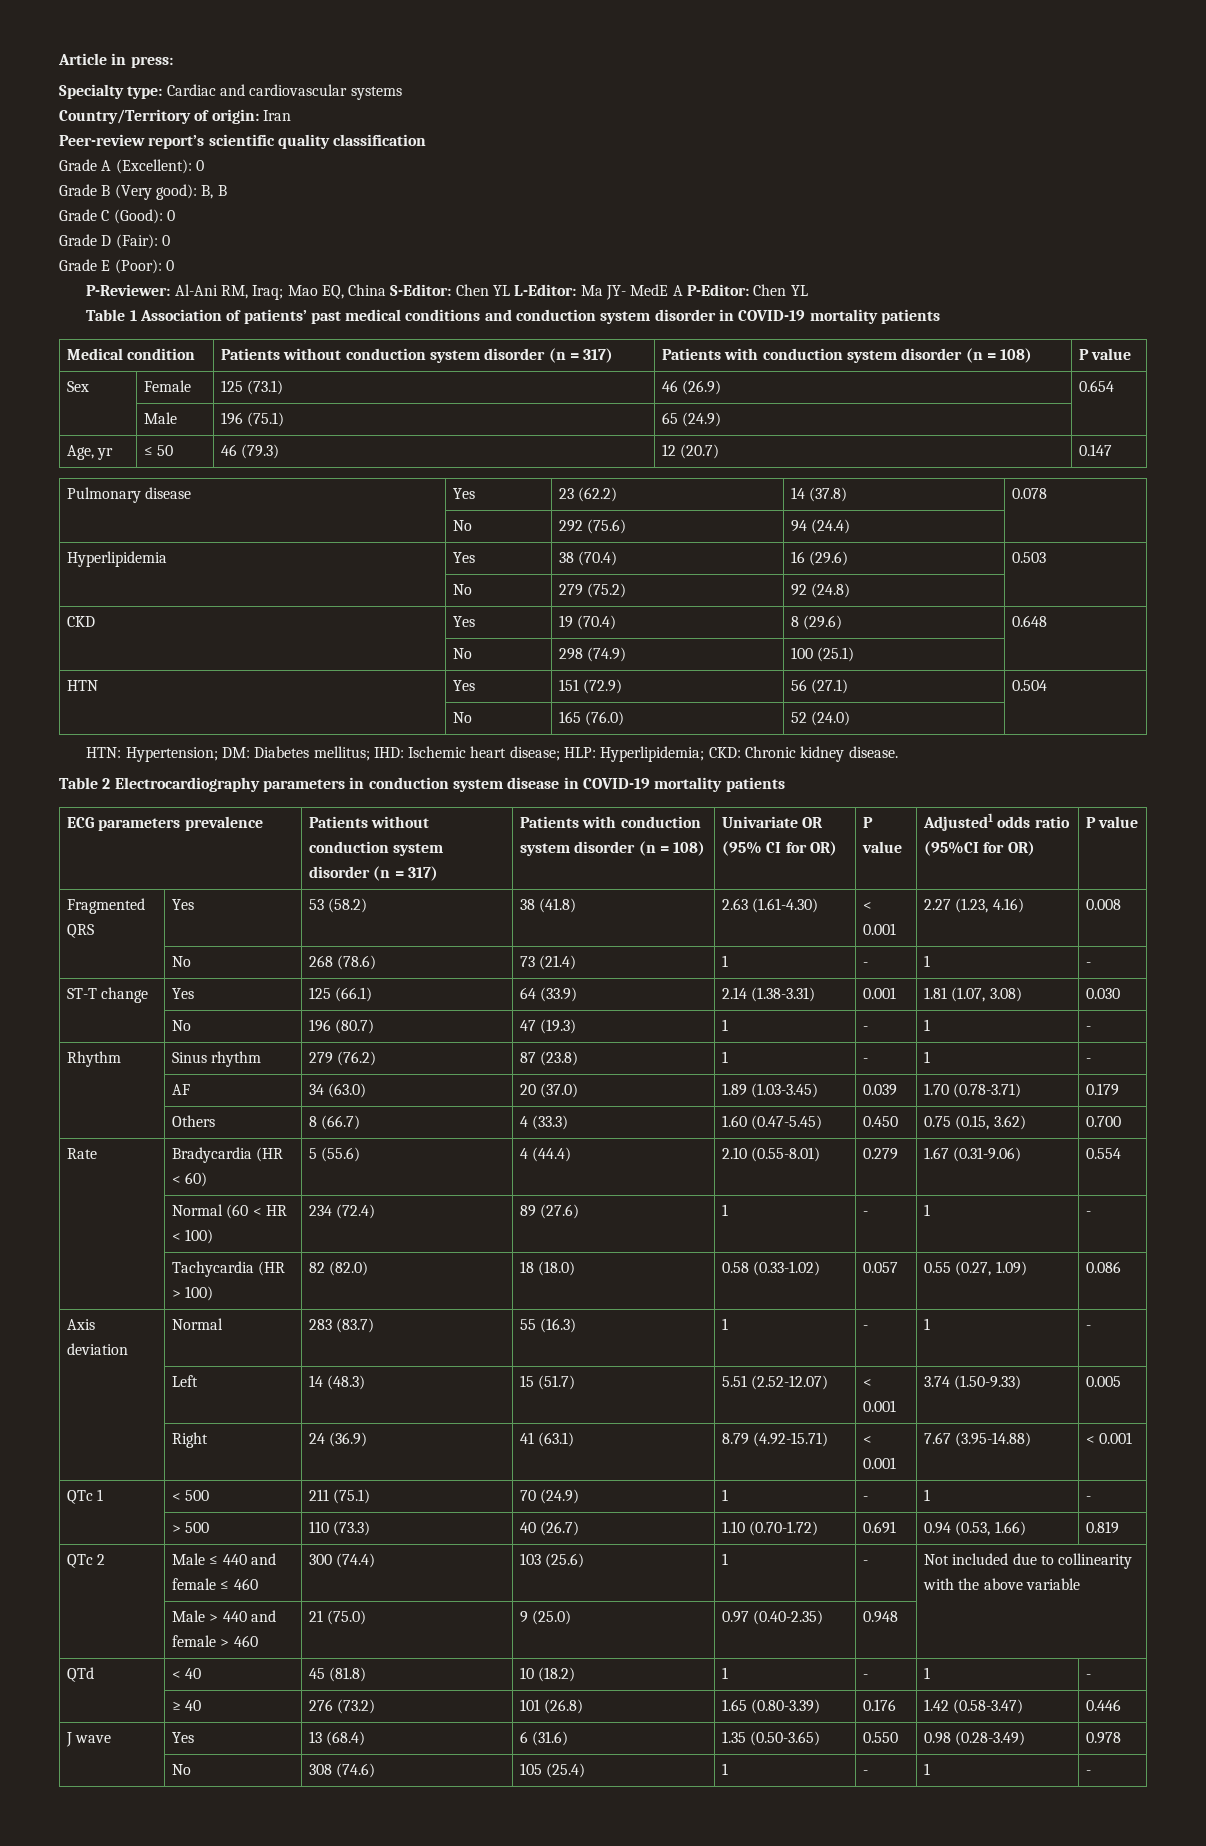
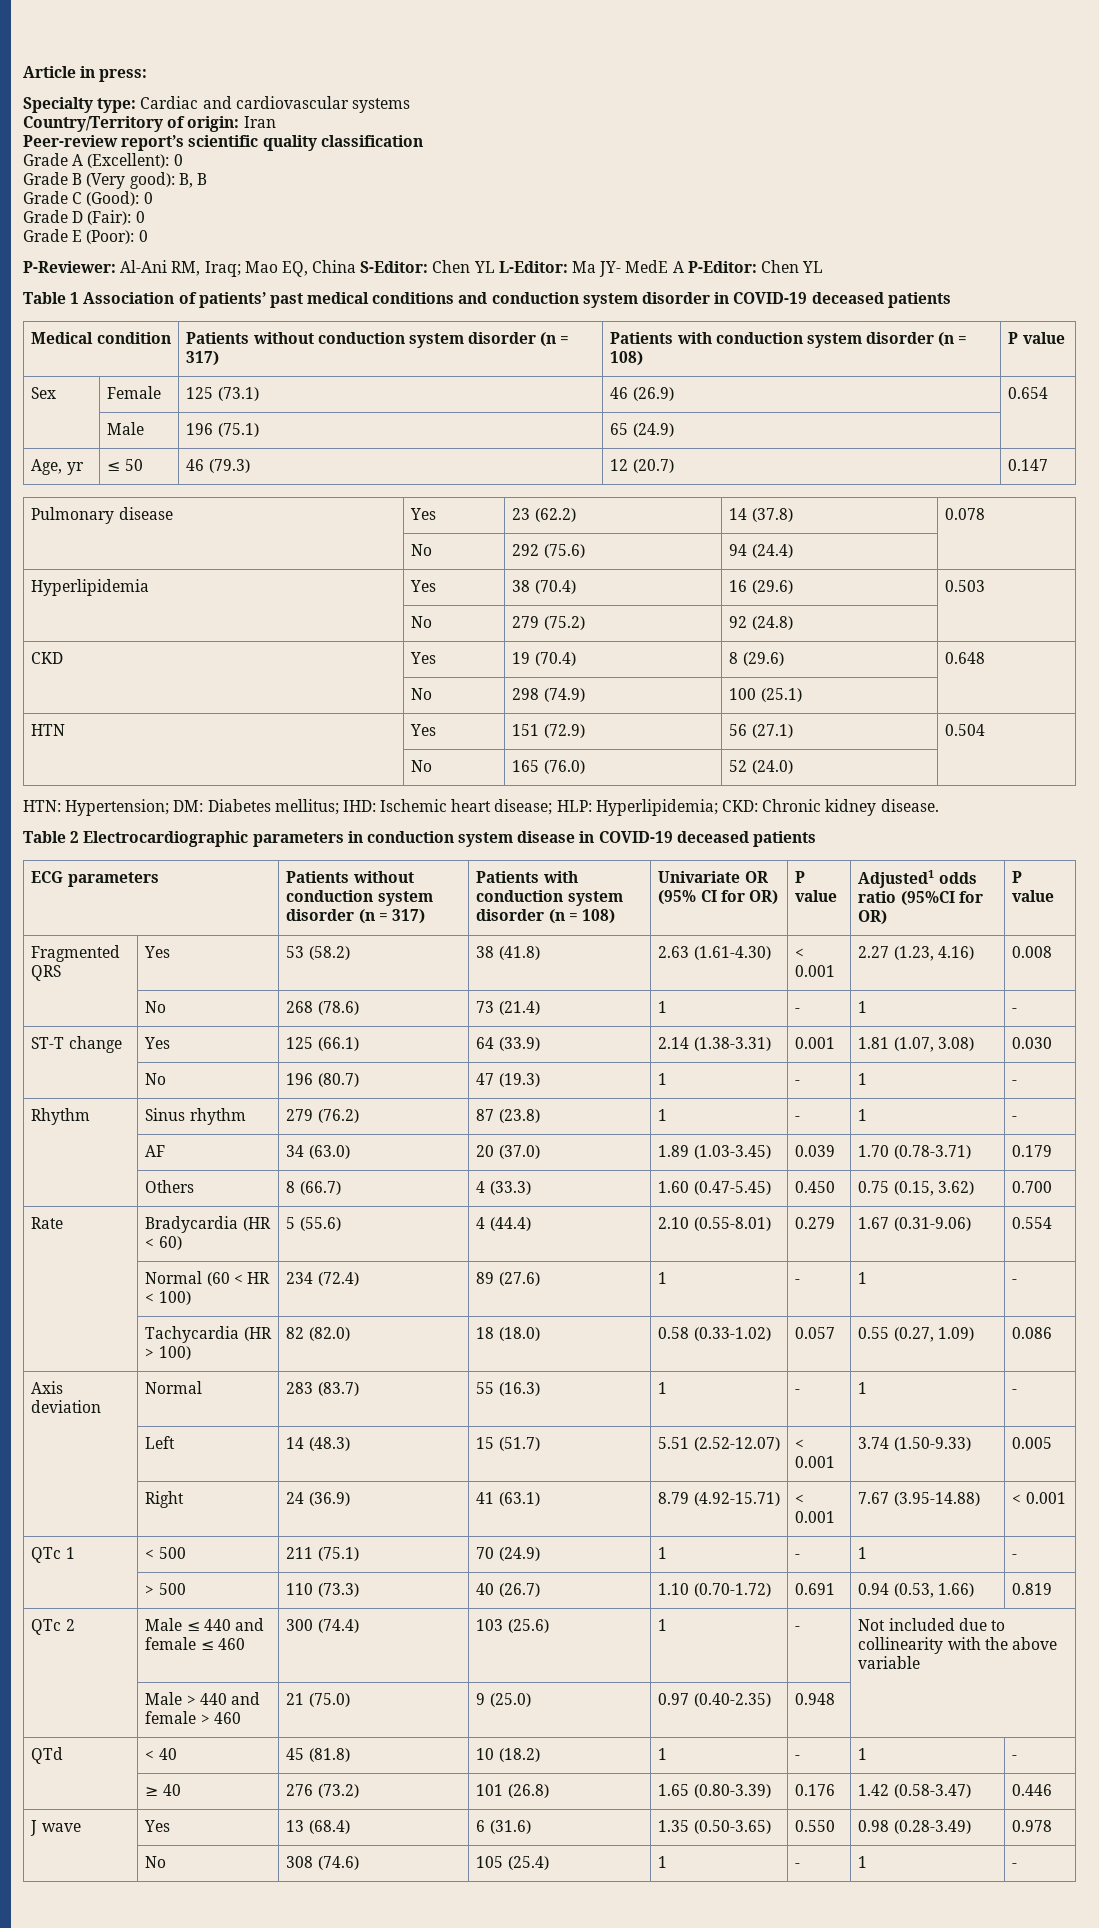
- Table 1 Association of patients’ past medical conditions and conduction system disorder in COVID-19 mortality patients
+ Table 1 Association of patients’ past medical conditions and conduction system disorder in COVID-19 deceased patients
- Table 2 Electrocardiography parameters in conduction system disease in COVID-19 mortality patients
+ Table 2 Electrocardiographic parameters in conduction system disease in COVID-19 deceased patients
- ECG parameters prevalence | Patients without conduction system disorder (n = 317) | Patients with conduction system disorder (n = 108) | Univariate OR (95% CI for OR) | P value | Adjusted1 odds ratio (95%CI for OR) | P value
+ ECG parameters | Patients without conduction system disorder (n = 317) | Patients with conduction system disorder (n = 108) | Univariate OR (95% CI for OR) | P value | Adjusted1 odds ratio (95%CI for OR) | P value

